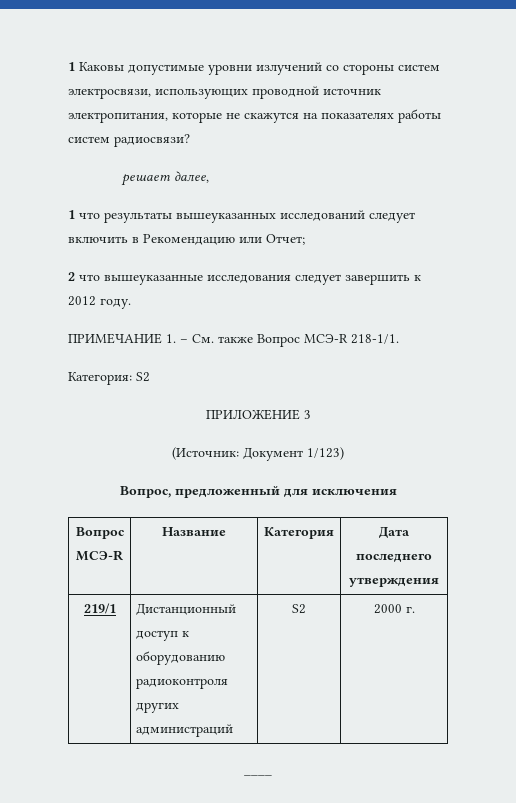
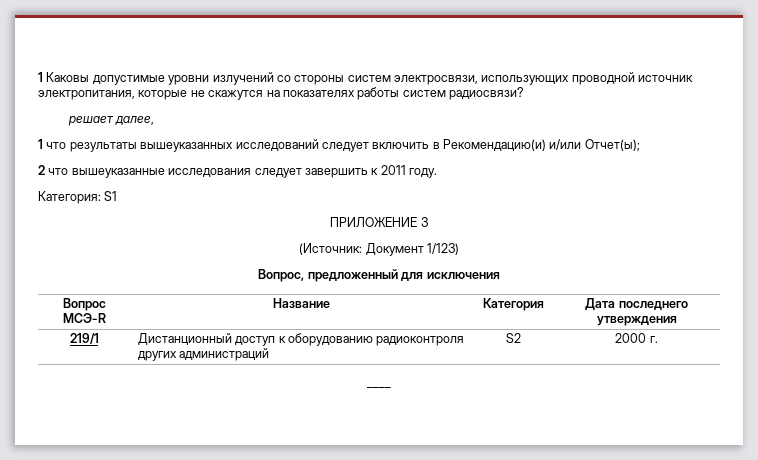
- 1 что результаты вышеуказанных исследований следует включить в Рекомендацию или Отчет;
+ 1 что результаты вышеуказанных исследований следует включить в Рекомендацию(и) и/или Отчет(ы);
- 2 что вышеуказанные исследования следует завершить к 2012 году.
+ 2 что вышеуказанные исследования следует завершить к 2011 году.
- ПРИМЕЧАНИЕ 1. – См. также Вопрос МСЭ-R 218-1/1.
- Категория: S2
+ Категория: S1

